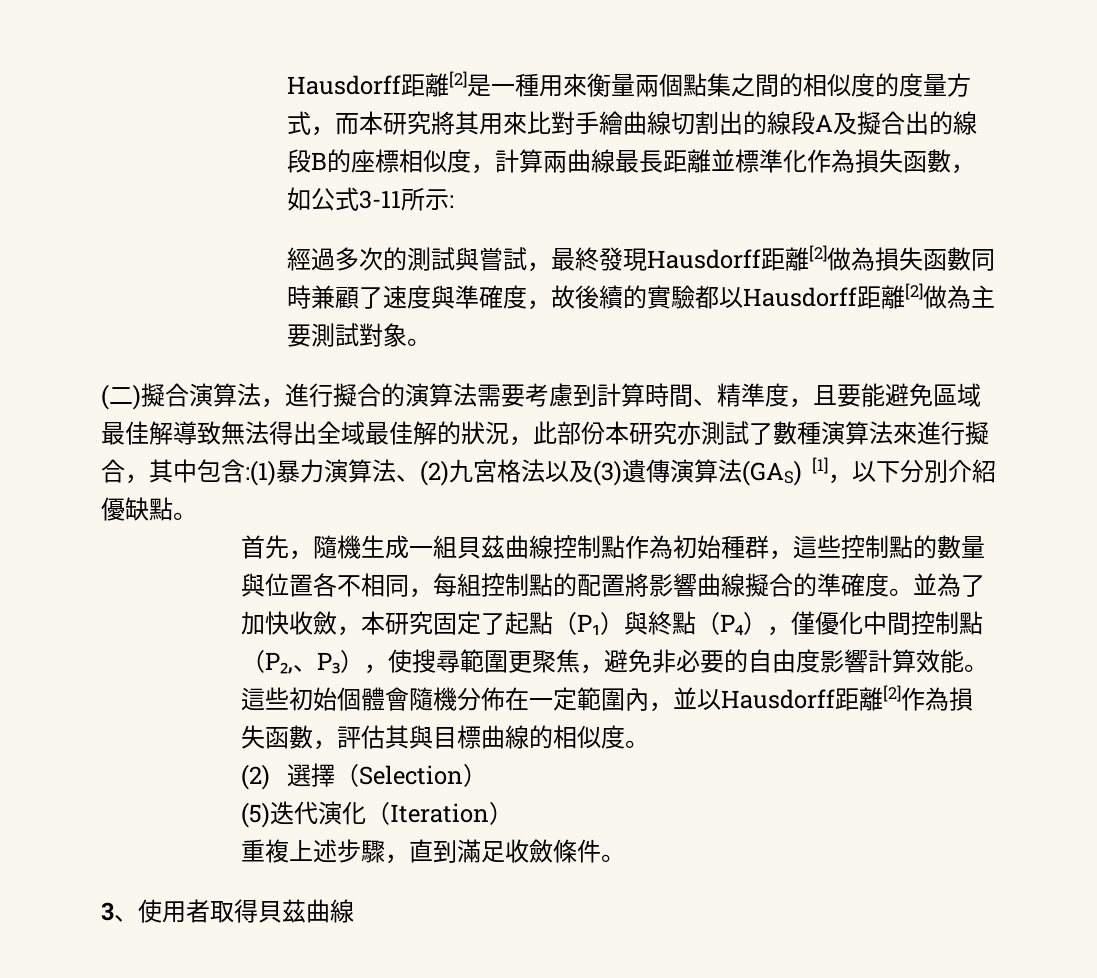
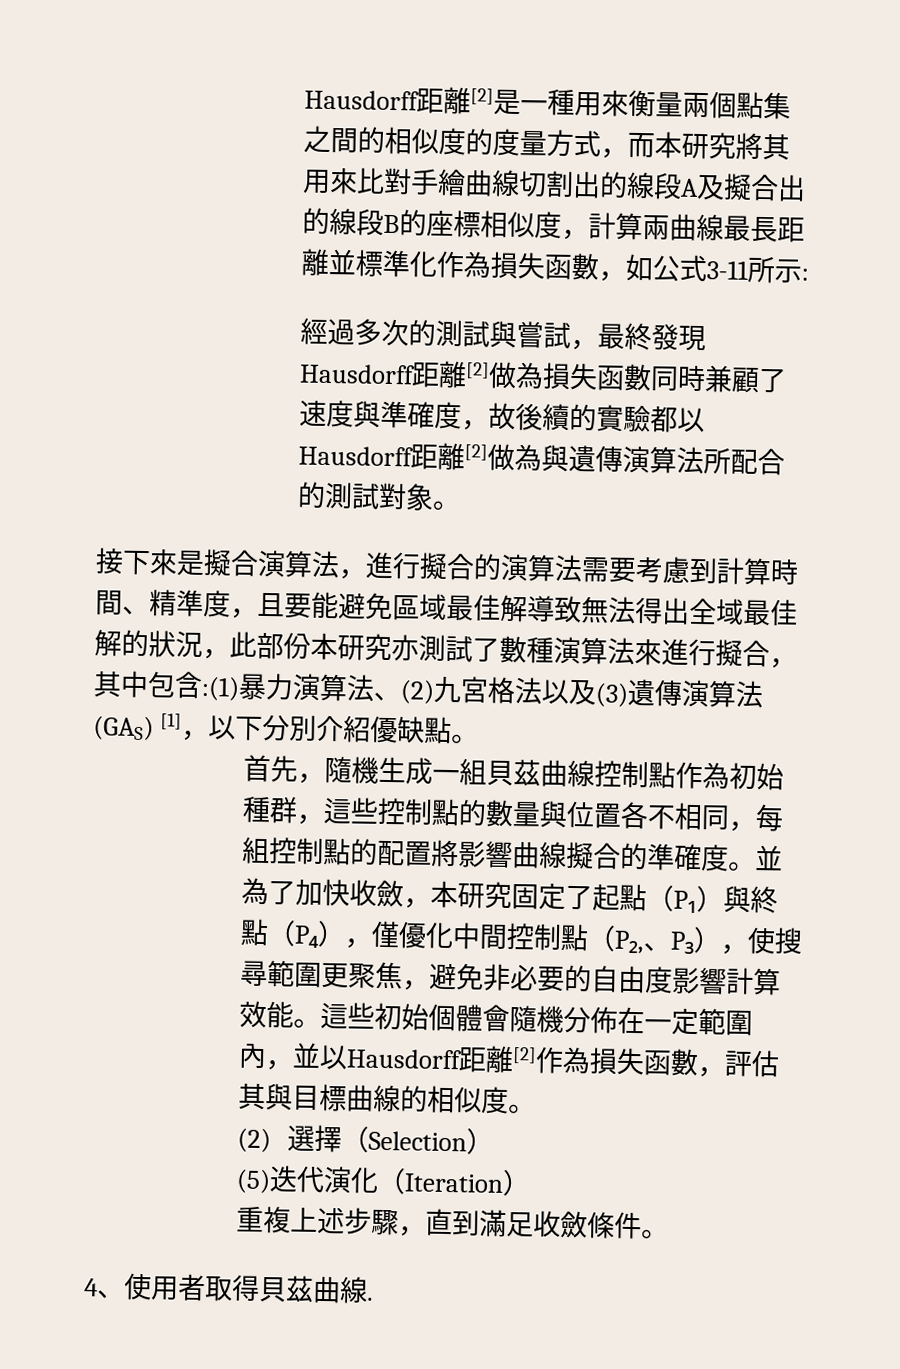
- 經過多次的測試與嘗試，最終發現Hausdorff距離[2]做為損失函數同時兼顧了速度與準確度，故後續的實驗都以Hausdorff距離[2]做為主要測試對象。
+ 經過多次的測試與嘗試，最終發現Hausdorff距離[2]做為損失函數同時兼顧了速度與準確度，故後續的實驗都以Hausdorff距離[2]做為與遺傳演算法所配合的測試對象。
- (二)擬合演算法，進行擬合的演算法需要考慮到計算時間、精準度，且要能避免區域最佳解導致無法得出全域最佳解的狀況，此部份本研究亦測試了數種演算法來進行擬合，其中包含:(1)暴力演算法、(2)九宮格法以及(3)遺傳演算法(GAS) [1]，以下分別介紹優缺點。
+ 接下來是擬合演算法，進行擬合的演算法需要考慮到計算時間、精準度，且要能避免區域最佳解導致無法得出全域最佳解的狀況，此部份本研究亦測試了數種演算法來進行擬合，其中包含:(1)暴力演算法、(2)九宮格法以及(3)遺傳演算法(GAS) [1]，以下分別介紹優缺點。
- 3、使用者取得貝茲曲線
+ 4、使用者取得貝茲曲線.

